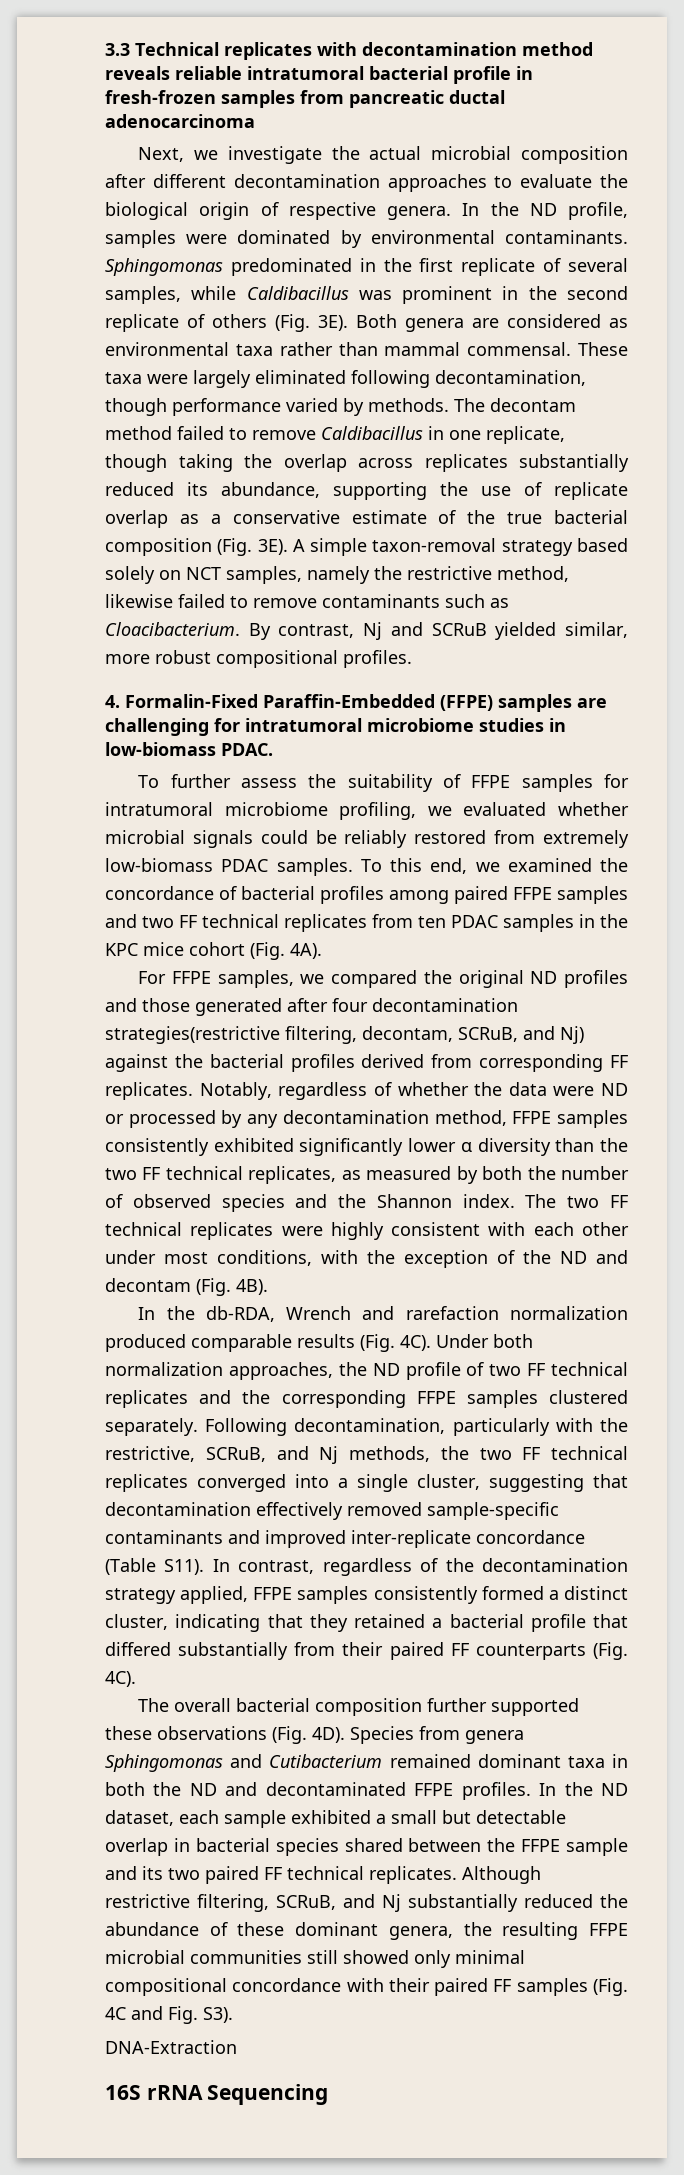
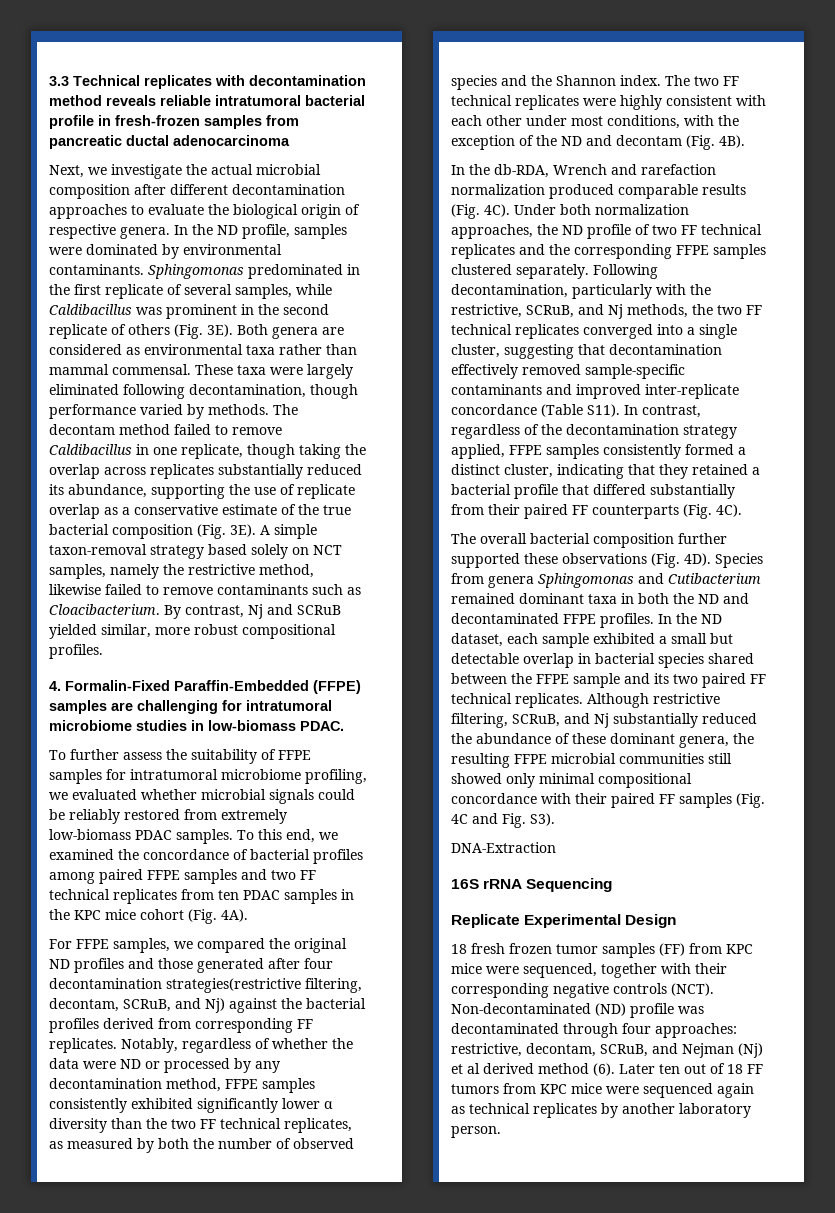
+ Replicate Experimental Design
+ 18 fresh frozen tumor samples (FF) from KPC mice were sequenced, together with their corresponding negative controls (NCT). Non-decontaminated (ND) profile was decontaminated through four approaches: restrictive, decontam, SCRuB, and Nejman (Nj) et al derived method (6). Later ten out of 18 FF tumors from KPC mice were sequenced again as technical replicates by another laboratory person.

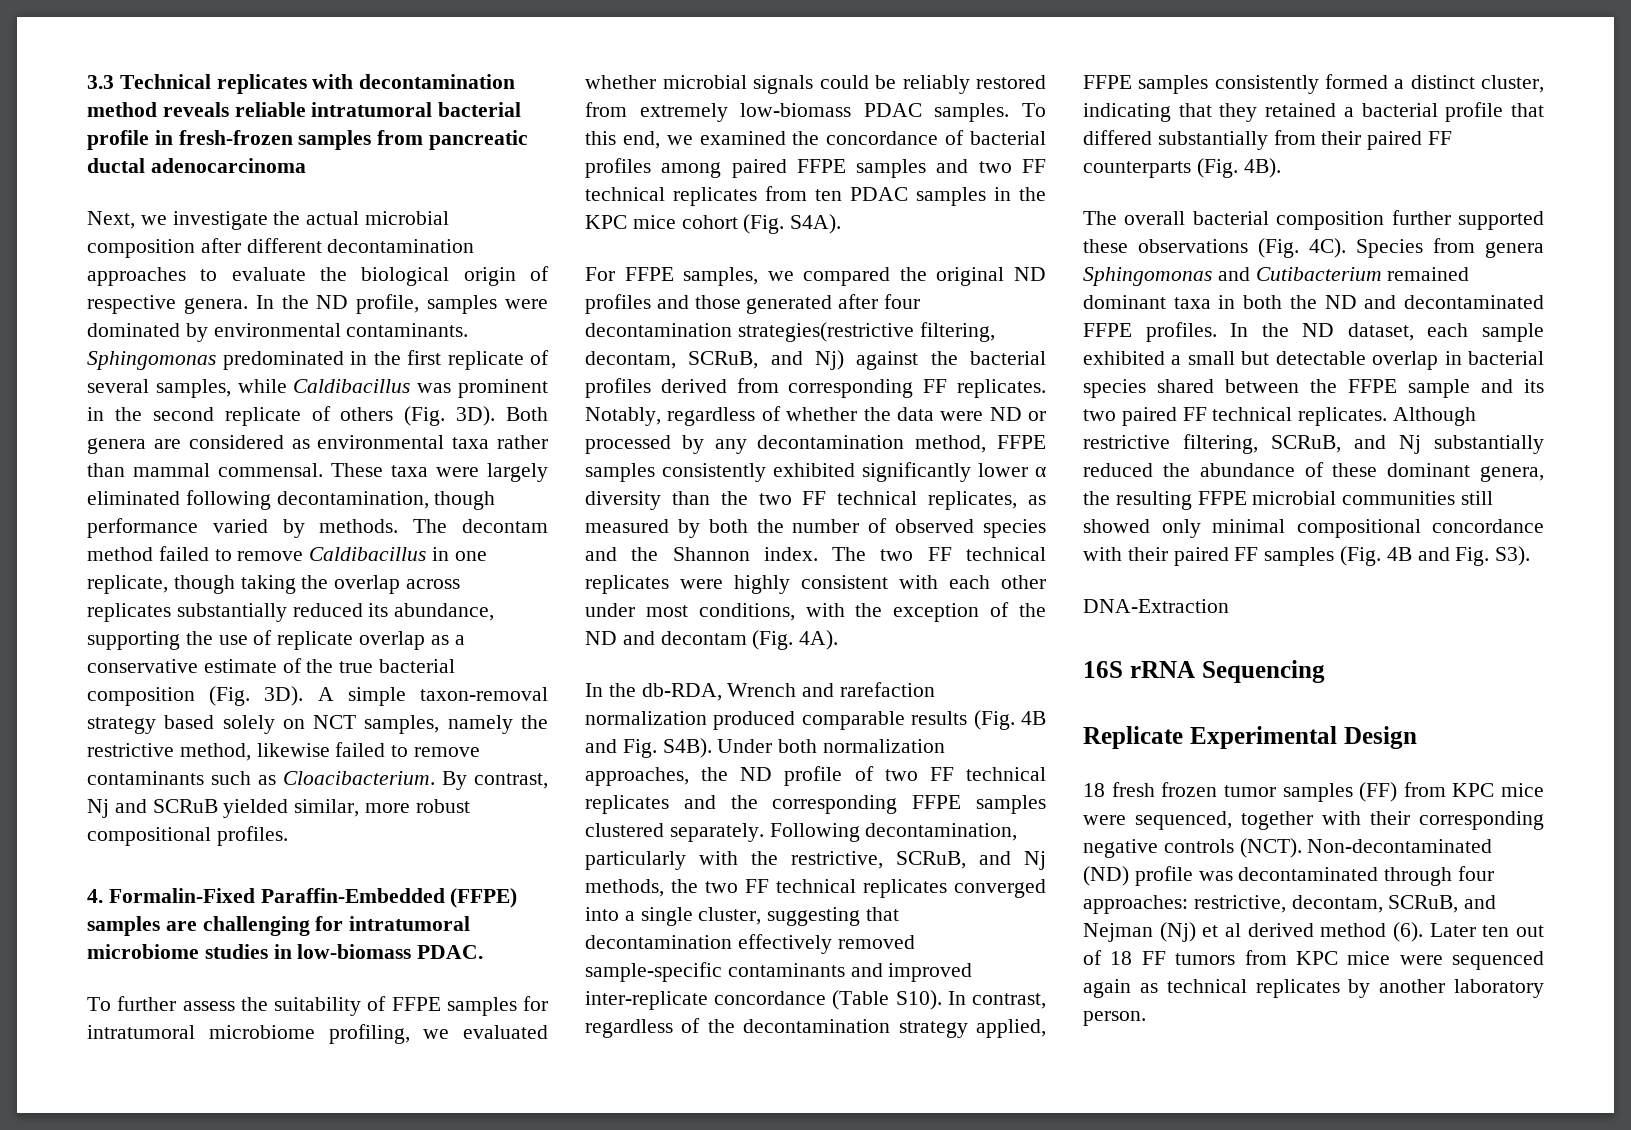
- Sphingomonas predominated in the first replicate of several samples, while Caldibacillus was prominent in the second replicate of others (Fig. 3E).
+ Sphingomonas predominated in the first replicate of several samples, while Caldibacillus was prominent in the second replicate of others (Fig. 3D).
- The decontam method failed to remove Caldibacillus in one replicate, though taking the overlap across replicates substantially reduced its abundance, supporting the use of replicate overlap as a conservative estimate of the true bacterial composition (Fig. 3E).
+ The decontam method failed to remove Caldibacillus in one replicate, though taking the overlap across replicates substantially reduced its abundance, supporting the use of replicate overlap as a conservative estimate of the true bacterial composition (Fig. 3D).
- To this end, we examined the concordance of bacterial profiles among paired FFPE samples and two FF technical replicates from ten PDAC samples in the KPC mice cohort (Fig. 4A).
+ To this end, we examined the concordance of bacterial profiles among paired FFPE samples and two FF technical replicates from ten PDAC samples in the KPC mice cohort (Fig. S4A).
- The two FF technical replicates were highly consistent with each other under most conditions, with the exception of the ND and decontam (Fig. 4B).
+ The two FF technical replicates were highly consistent with each other under most conditions, with the exception of the ND and decontam (Fig. 4A).
- In the db-RDA, Wrench and rarefaction normalization produced comparable results (Fig. 4C).
+ In the db-RDA, Wrench and rarefaction normalization produced comparable results (Fig. 4B and Fig. S4B).
- Following decontamination, particularly with the restrictive, SCRuB, and Nj methods, the two FF technical replicates converged into a single cluster, suggesting that decontamination effectively removed sample-specific contaminants and improved inter-replicate concordance (Table S11).
+ Following decontamination, particularly with the restrictive, SCRuB, and Nj methods, the two FF technical replicates converged into a single cluster, suggesting that decontamination effectively removed sample-specific contaminants and improved inter-replicate concordance (Table S10).
- In contrast, regardless of the decontamination strategy applied, FFPE samples consistently formed a distinct cluster, indicating that they retained a bacterial profile that differed substantially from their paired FF counterparts (Fig. 4C).
+ In contrast, regardless of the decontamination strategy applied, FFPE samples consistently formed a distinct cluster, indicating that they retained a bacterial profile that differed substantially from their paired FF counterparts (Fig. 4B).
- The overall bacterial composition further supported these observations (Fig. 4D).
+ The overall bacterial composition further supported these observations (Fig. 4C).
- Although restrictive filtering, SCRuB, and Nj substantially reduced the abundance of these dominant genera, the resulting FFPE microbial communities still showed only minimal compositional concordance with their paired FF samples (Fig. 4C and Fig. S3).
+ Although restrictive filtering, SCRuB, and Nj substantially reduced the abundance of these dominant genera, the resulting FFPE microbial communities still showed only minimal compositional concordance with their paired FF samples (Fig. 4B and Fig. S3).

